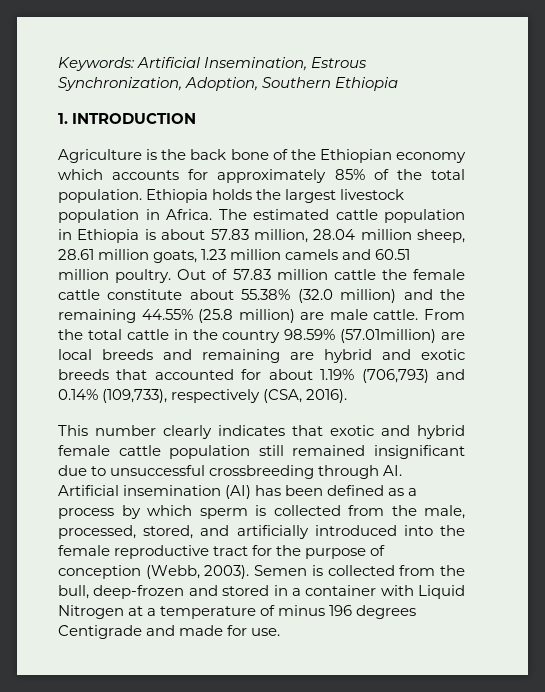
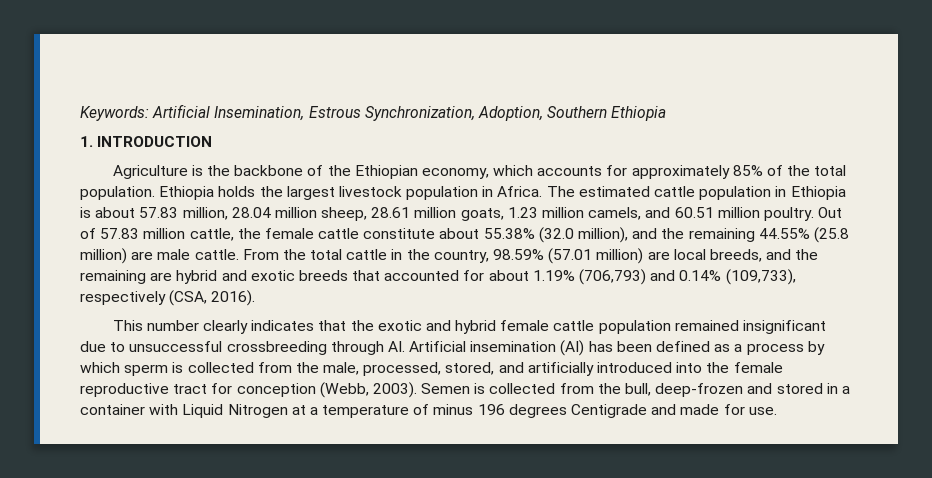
- Agriculture is the back bone of the Ethiopian economy which accounts for approximately 85% of the total population.
+ Agriculture is the backbone of the Ethiopian economy, which accounts for approximately 85% of the total population.
- The estimated cattle population in Ethiopia is about 57.83 million, 28.04 million sheep, 28.61 million goats, 1.23 million camels and 60.51 million poultry.
+ The estimated cattle population in Ethiopia is about 57.83 million, 28.04 million sheep, 28.61 million goats, 1.23 million camels, and 60.51 million poultry.
- Out of 57.83 million cattle the female cattle constitute about 55.38% (32.0 million) and the remaining 44.55% (25.8 million) are male cattle.
+ Out of 57.83 million cattle, the female cattle constitute about 55.38% (32.0 million), and the remaining 44.55% (25.8 million) are male cattle.
- From the total cattle in the country 98.59% (57.01million) are local breeds and remaining are hybrid and exotic breeds that accounted for about 1.19% (706,793) and 0.14% (109,733), respectively (CSA, 2016).
+ From the total cattle in the country, 98.59% (57.01 million) are local breeds, and the remaining are hybrid and exotic breeds that accounted for about 1.19% (706,793) and 0.14% (109,733), respectively (CSA, 2016).
- This number clearly indicates that exotic and hybrid female cattle population still remained insignificant due to unsuccessful crossbreeding through AI. Artificial insemination (AI) has been defined as a process by which sperm is collected from the male, processed, stored, and artificially introduced into the female reproductive tract for the purpose of conception (Webb, 2003).
+ This number clearly indicates that the exotic and hybrid female cattle population remained insignificant due to unsuccessful crossbreeding through AI. Artificial insemination (AI) has been defined as a process by which sperm is collected from the male, processed, stored, and artificially introduced into the female reproductive tract for conception (Webb, 2003).

